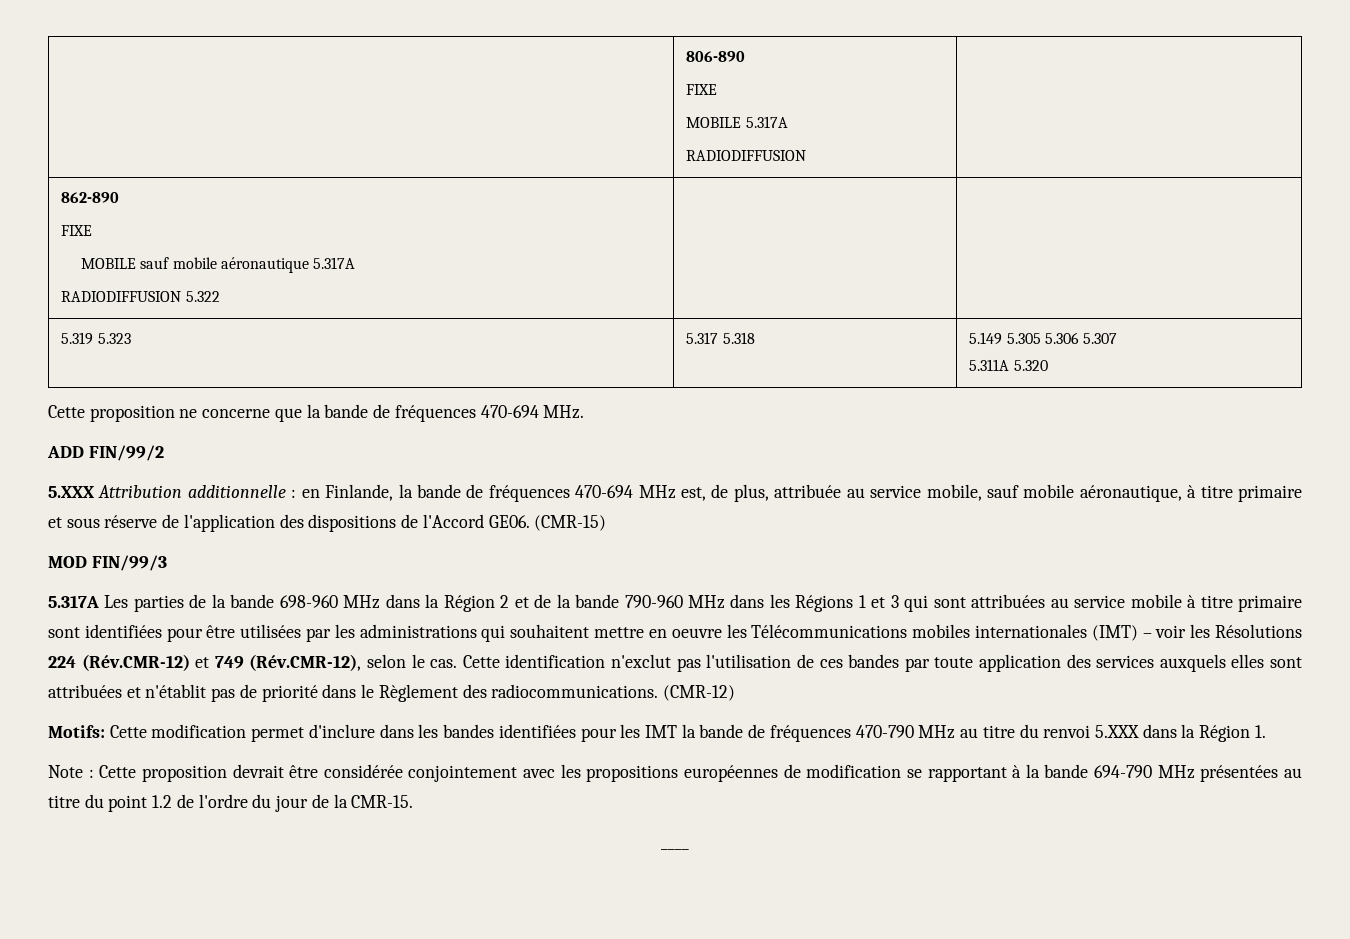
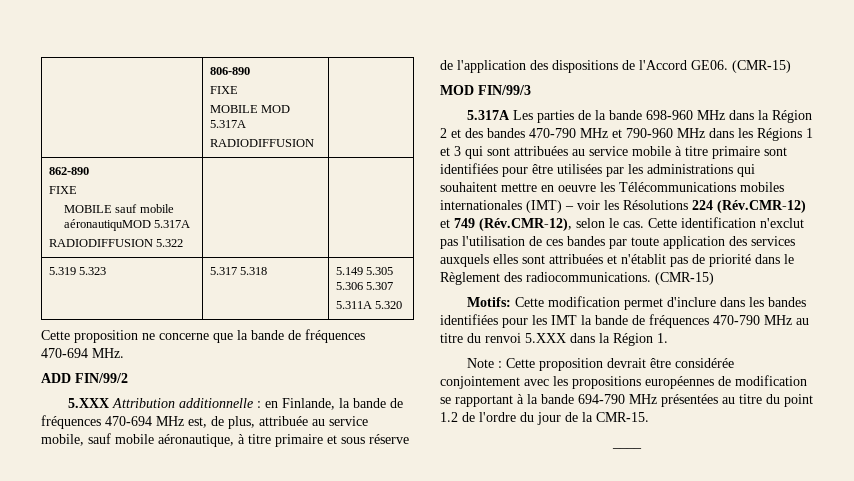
  | 806-890
  FIXE
- MOBILE 5.317A
+ MOBILE MOD 5.317A
  862-890
  FIXE
- MOBILE sauf mobile aéronautique 5.317A
+ MOBILE sauf mobile aéronautiquMOD 5.317A
- 5.317A Les parties de la bande 698-960 MHz dans la Région 2 et de la bande 790-960 MHz dans les Régions 1 et 3 qui sont attribuées au service mobile à titre primaire sont identifiées pour être utilisées par les administrations qui souhaitent mettre en oeuvre les Télécommunications mobiles internationales (IMT) – voir les Résolutions 224 (Rév.CMR-12) et 749 (Rév.CMR-12), selon le cas.
+ 5.317A Les parties de la bande 698-960 MHz dans la Région 2 et des bandes 470-790 MHz et 790-960 MHz dans les Régions 1 et 3 qui sont attribuées au service mobile à titre primaire sont identifiées pour être utilisées par les administrations qui souhaitent mettre en oeuvre les Télécommunications mobiles internationales (IMT) – voir les Résolutions 224 (Rév.CMR-12) et 749 (Rév.CMR-12), selon le cas.
- Cette identification n'exclut pas l'utilisation de ces bandes par toute application des services auxquels elles sont attribuées et n'établit pas de priorité dans le Règlement des radiocommunications. (CMR-12)
+ Cette identification n'exclut pas l'utilisation de ces bandes par toute application des services auxquels elles sont attribuées et n'établit pas de priorité dans le Règlement des radiocommunications. (CMR-15)

